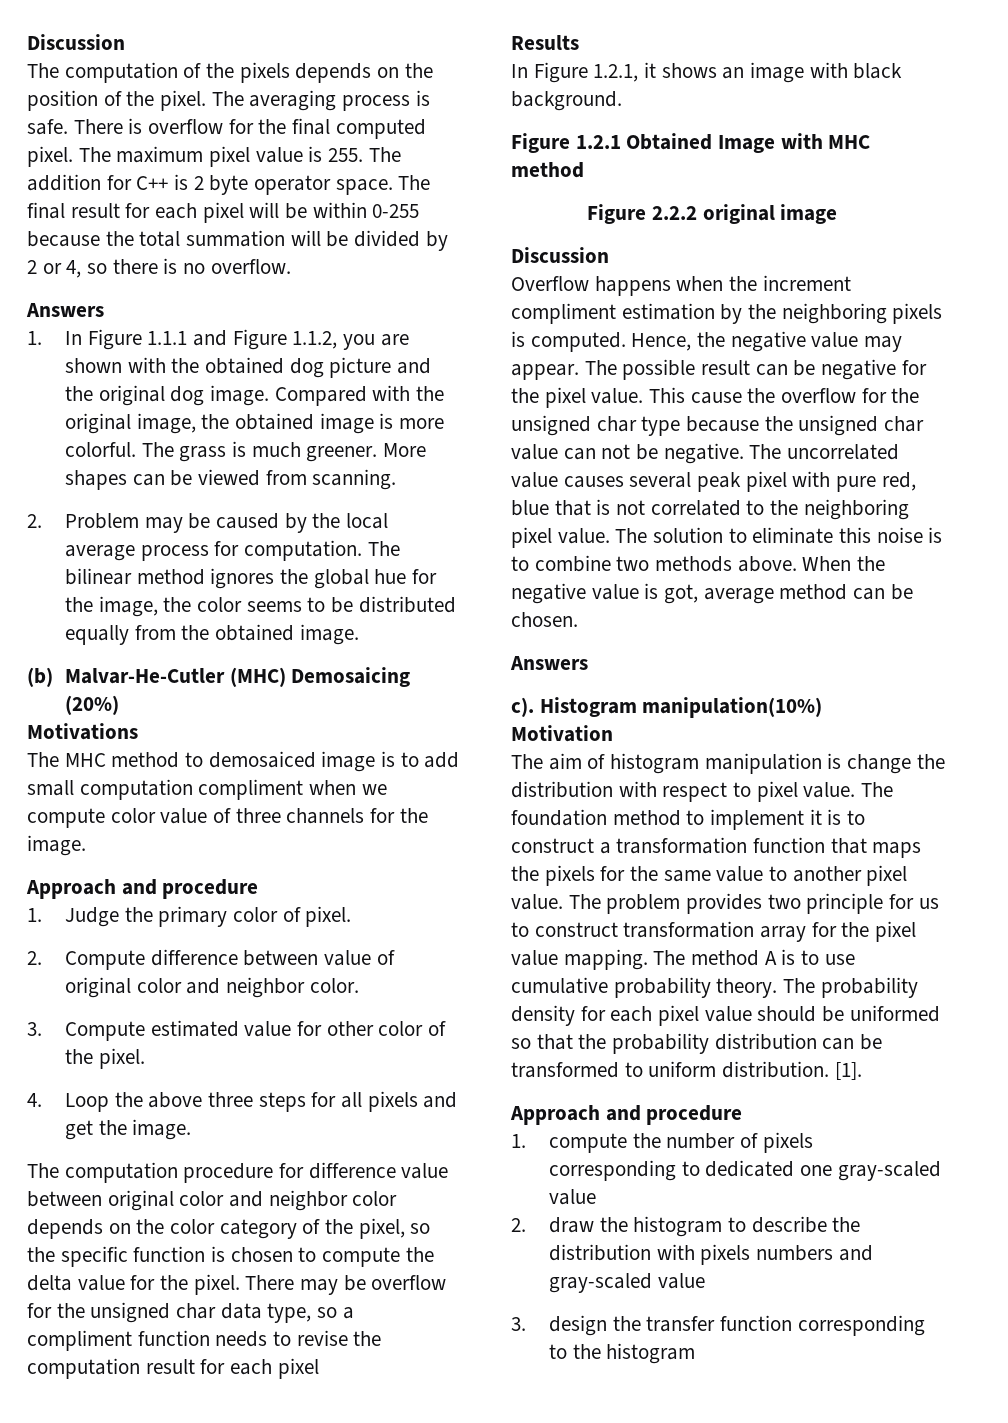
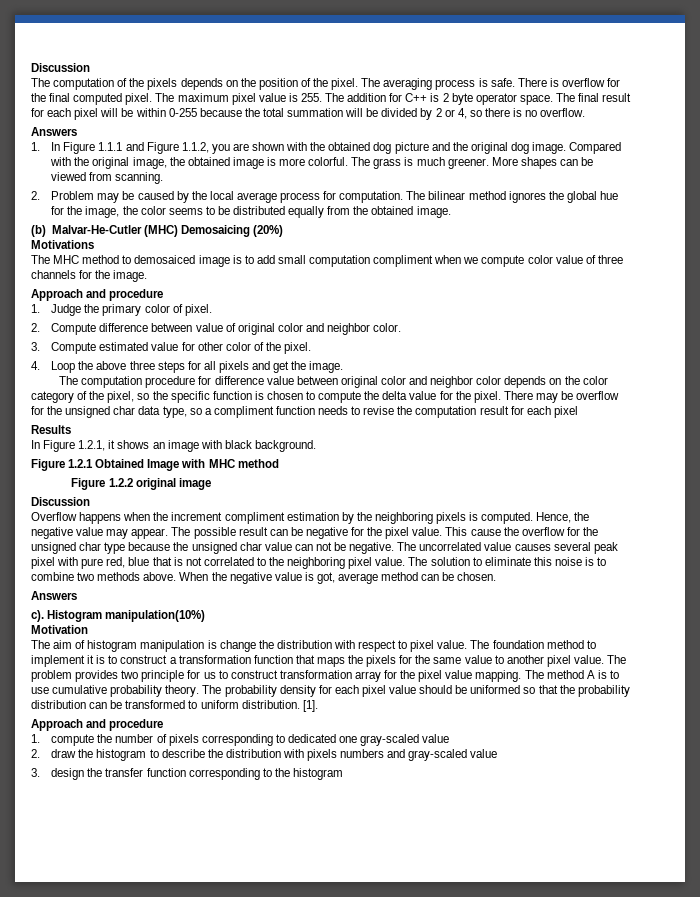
- Figure 2.2.2 original image
+ Figure 1.2.2 original image

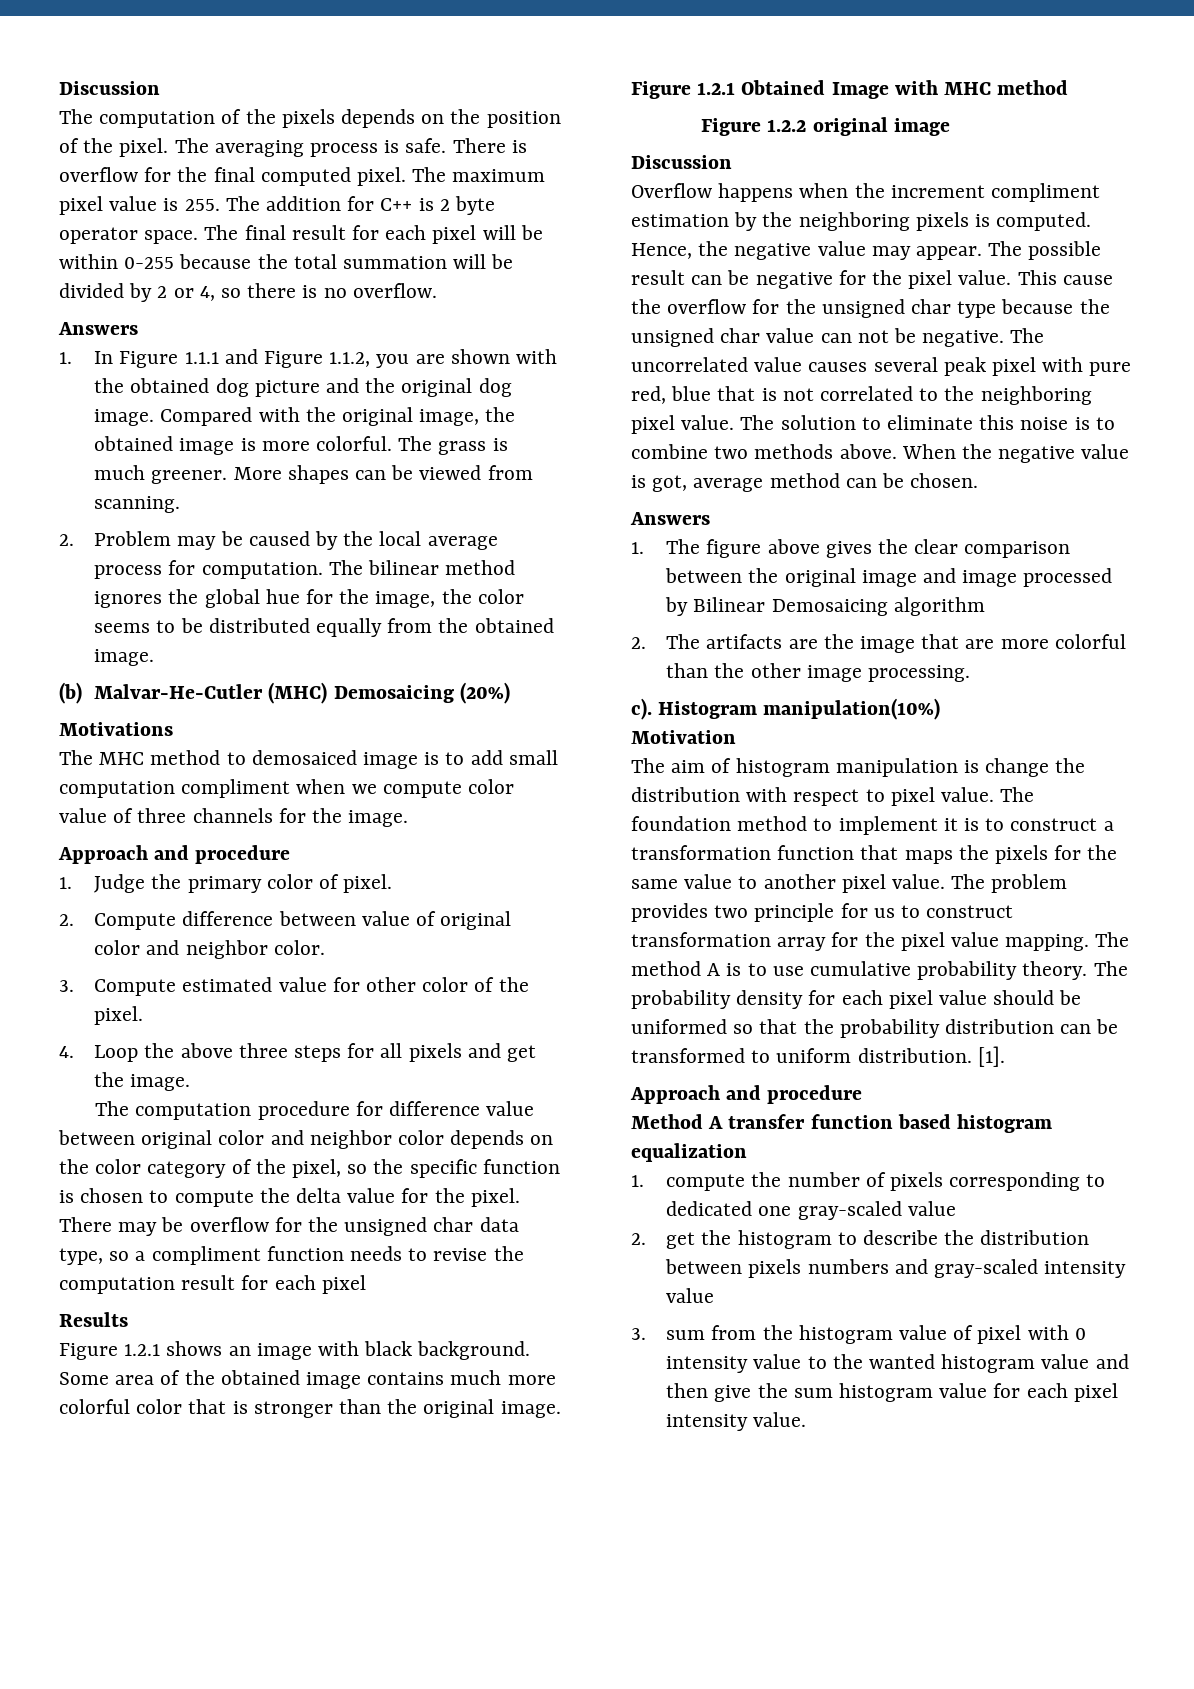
- In Figure 1.2.1, it shows an image with black background.
+ Figure 1.2.1 shows an image with black background. Some area of the obtained image contains much more colorful color that is stronger than the original image.
+ 1. The figure above gives the clear comparison between the original image and image processed by Bilinear Demosaicing algorithm
+ 2. The artifacts are the image that are more colorful than the other image processing.
+ Method A transfer function based histogram equalization
- 2. draw the histogram to describe the distribution with pixels numbers and gray-scaled value
+ 2. get the histogram to describe the distribution between pixels numbers and gray-scaled intensity value
- 3. design the transfer function corresponding to the histogram
+ 3. sum from the histogram value of pixel with 0 intensity value to the wanted histogram value and then give the sum histogram value for each pixel intensity value.

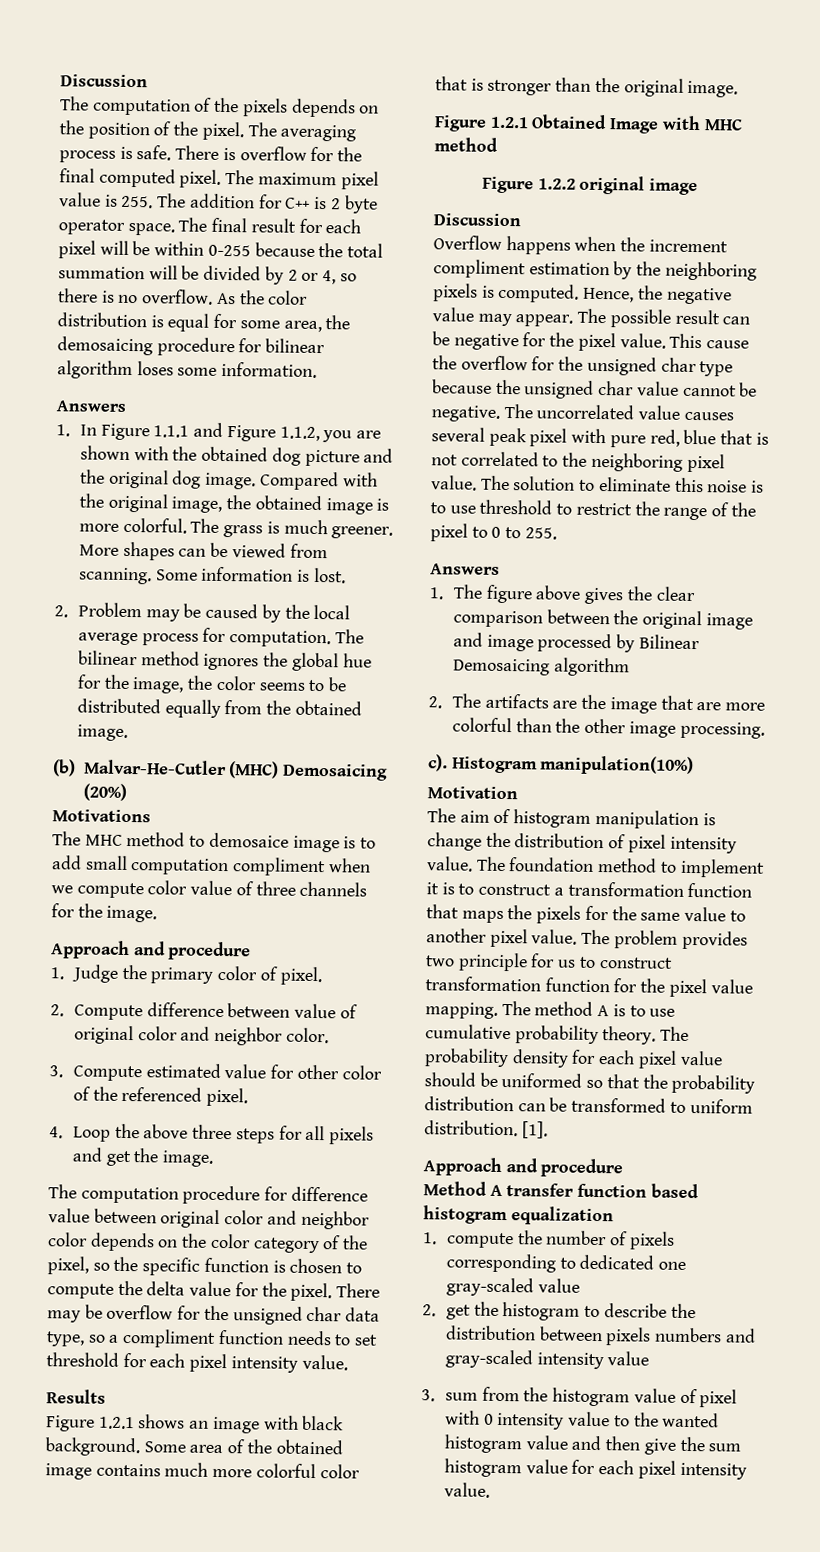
+ As the color distribution is equal for some area, the demosaicing procedure for bilinear algorithm loses some information.
+ Some information is lost.
- The MHC method to demosaiced image is to add small computation compliment when we compute color value of three channels for the image.
+ The MHC method to demosaice image is to add small computation compliment when we compute color value of three channels for the image.
- 3. Compute estimated value for other color of the pixel.
+ 3. Compute estimated value for other color of the referenced pixel.
- There may be overflow for the unsigned char data type, so a compliment function needs to revise the computation result for each pixel
+ There may be overflow for the unsigned char data type, so a compliment function needs to set threshold for each pixel intensity value.
- This cause the overflow for the unsigned char type because the unsigned char value can not be negative.
+ This cause the overflow for the unsigned char type because the unsigned char value cannot be negative.
- The solution to eliminate this noise is to combine two methods above. When the negative value is got, average method can be chosen.
+ The solution to eliminate this noise is to use threshold to restrict the range of the pixel to 0 to 255.
- The aim of histogram manipulation is change the distribution with respect to pixel value.
+ The aim of histogram manipulation is change the distribution of pixel intensity value.
- The problem provides two principle for us to construct transformation array for the pixel value mapping.
+ The problem provides two principle for us to construct transformation function for the pixel value mapping.

